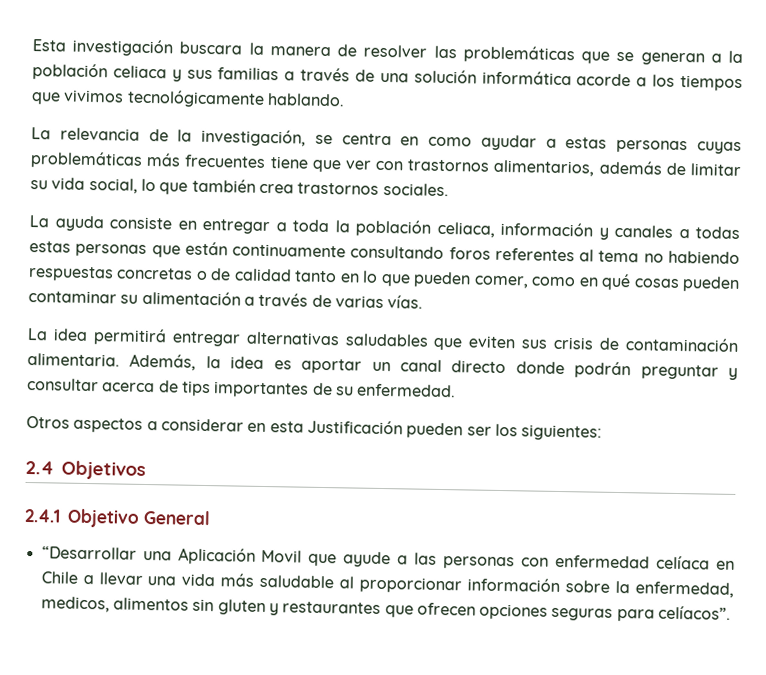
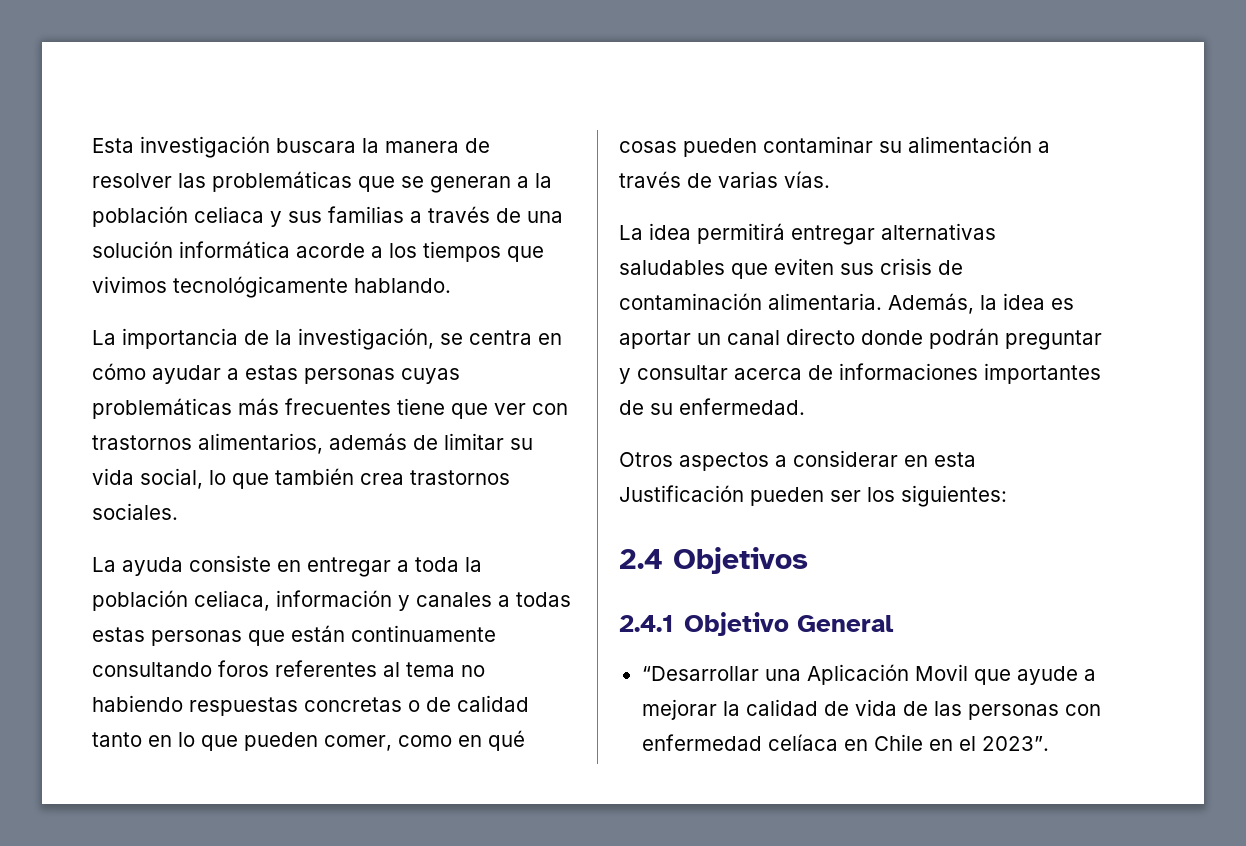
- La relevancia de la investigación, se centra en como ayudar a estas personas cuyas problemáticas más frecuentes tiene que ver con trastornos alimentarios, además de limitar su vida social, lo que también crea trastornos sociales.
+ La importancia de la investigación, se centra en cómo ayudar a estas personas cuyas problemáticas más frecuentes tiene que ver con trastornos alimentarios, además de limitar su vida social, lo que también crea trastornos sociales.
- Además, la idea es aportar un canal directo donde podrán preguntar y consultar acerca de tips importantes de su enfermedad.
+ Además, la idea es aportar un canal directo donde podrán preguntar y consultar acerca de informaciones importantes de su enfermedad.
- “Desarrollar una Aplicación Movil que ayude a las personas con enfermedad celíaca en Chile a llevar una vida más saludable al proporcionar información sobre la enfermedad, medicos, alimentos sin gluten y restaurantes que ofrecen opciones seguras para celíacos”.
+ “Desarrollar una Aplicación Movil que ayude a mejorar la calidad de vida de las personas con enfermedad celíaca en Chile en el 2023”.

